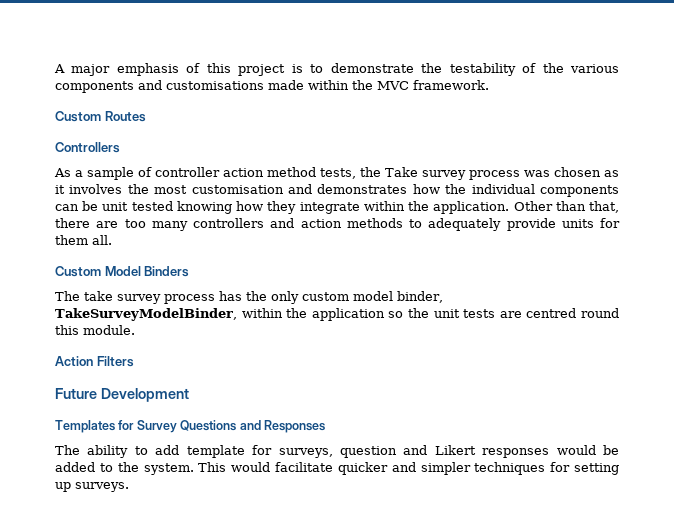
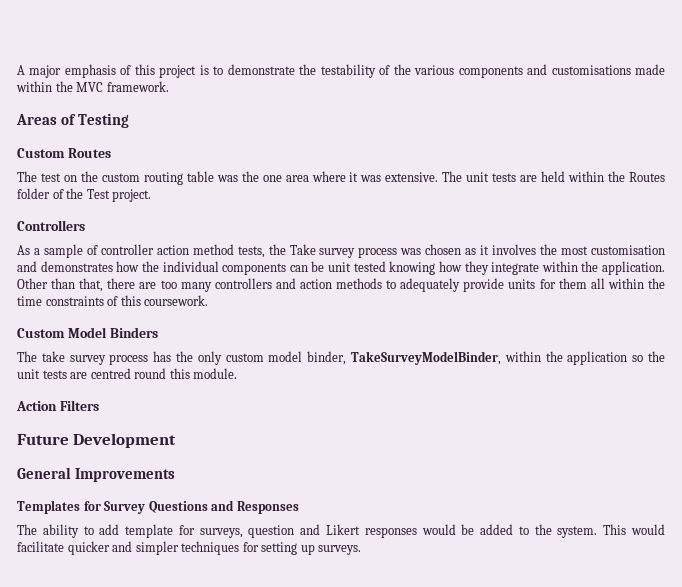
+ Areas of Testing
+ The test on the custom routing table was the one area where it was extensive. The unit tests are held within the Routes folder of the Test project.
- Other than that, there are too many controllers and action methods to adequately provide units for them all.
+ Other than that, there are too many controllers and action methods to adequately provide units for them all within the time constraints of this coursework.
+ General Improvements

